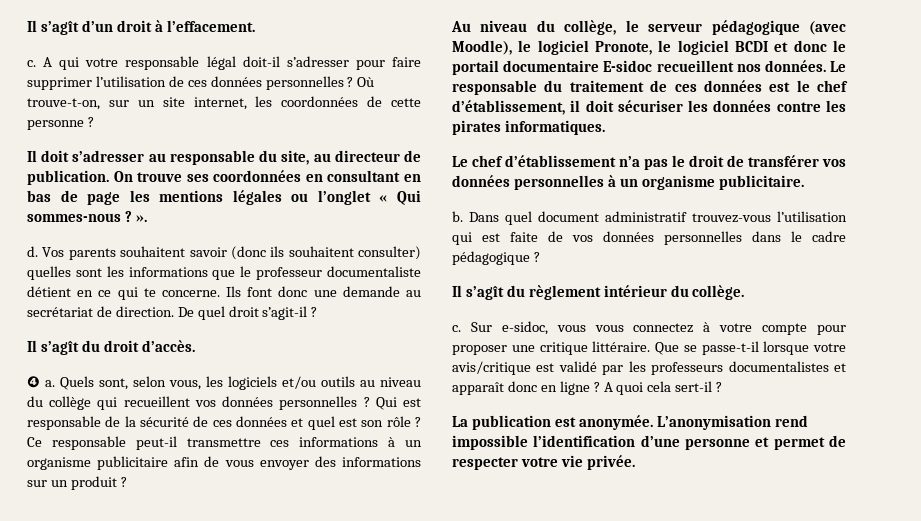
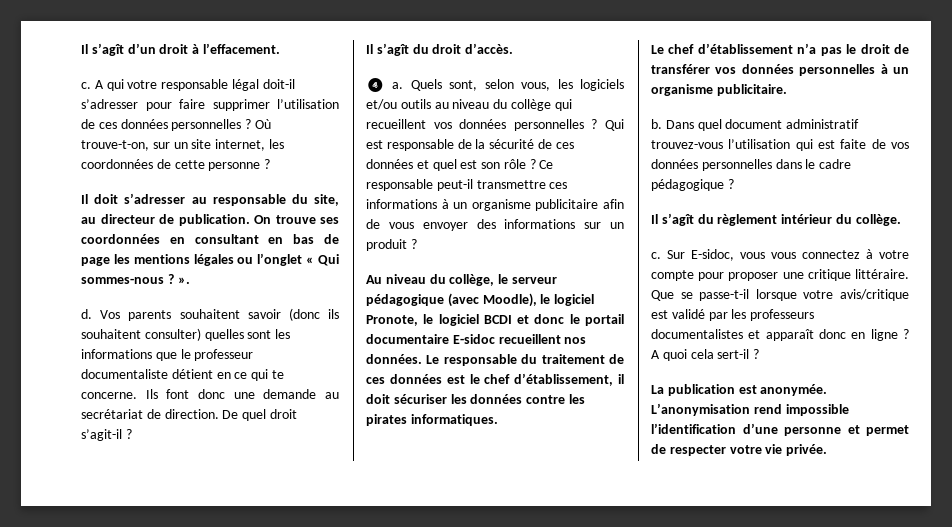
- Sur e-sidoc, vous vous connectez à votre compte pour proposer une critique littéraire.
+ Sur E-sidoc, vous vous connectez à votre compte pour proposer une critique littéraire.

